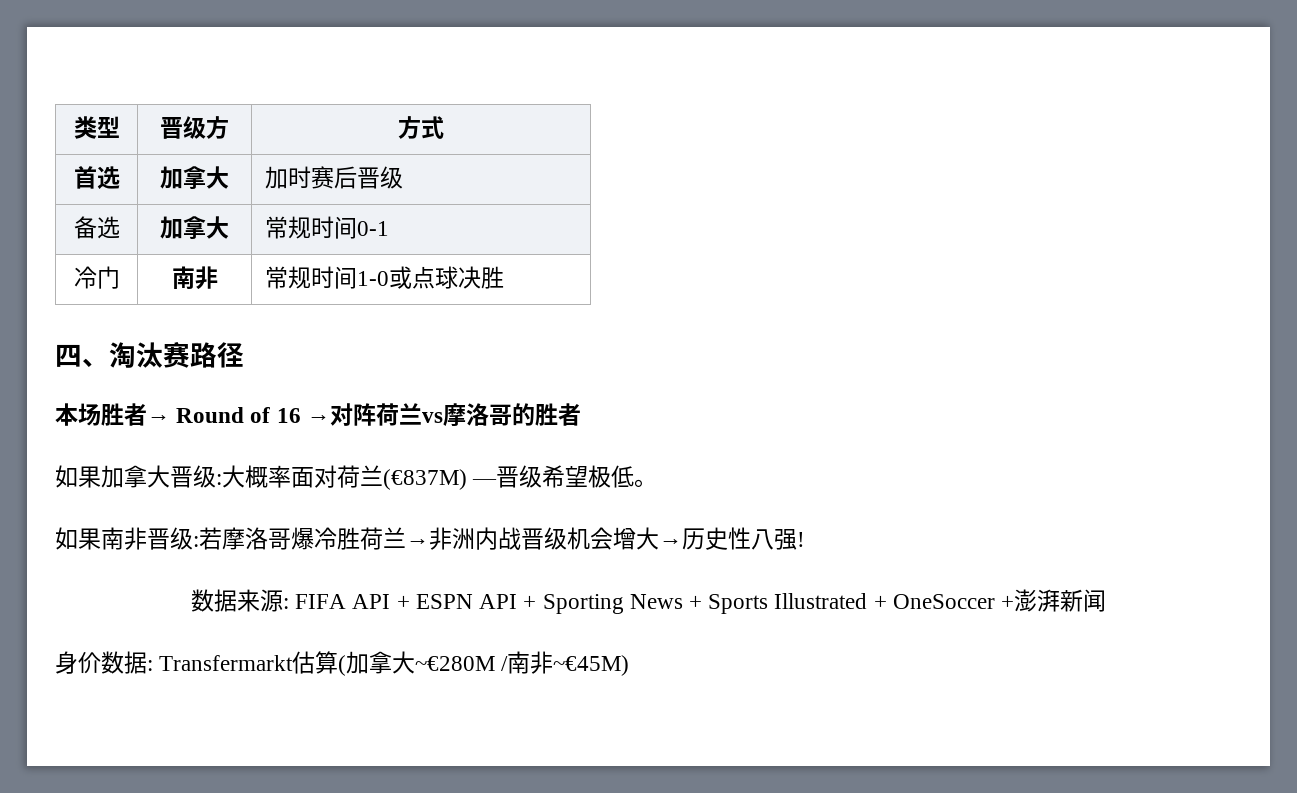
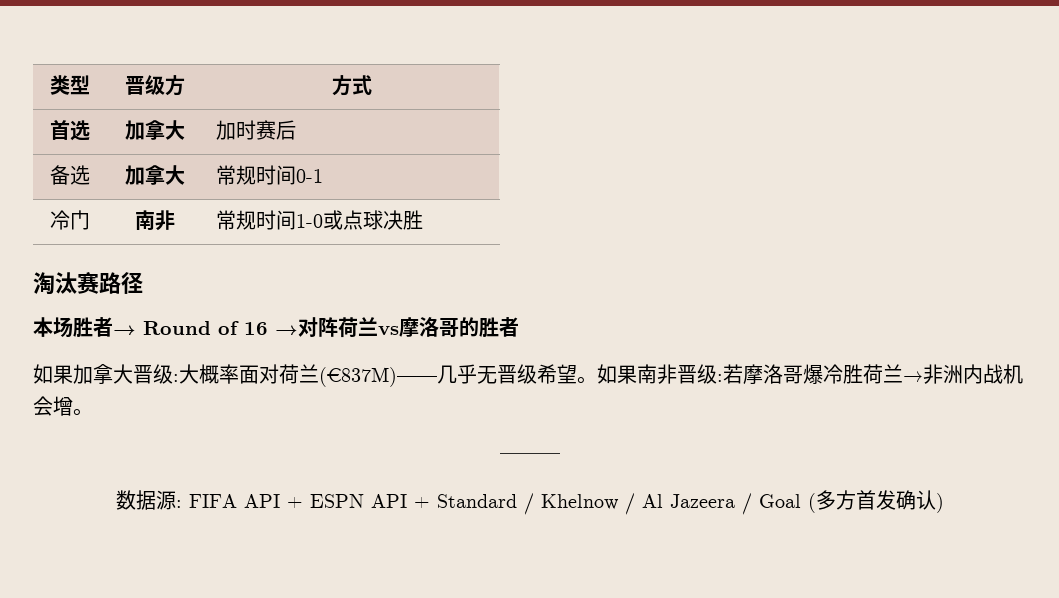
- 首选 | 加拿大 | 加时赛后晋级
+ 首选 | 加拿大 | 加时赛后
- 四、淘汰赛路径
+ 淘汰赛路径
- 如果加拿大晋级:大概率面对荷兰(€837M) —晋级希望极低。
- 如果南非晋级:若摩洛哥爆冷胜荷兰→非洲内战晋级机会增大→历史性八强!
- 数据来源: FIFA API + ESPN API + Sporting News + Sports Illustrated + OneSoccer +澎湃新闻
- 身价数据: Transfermarkt估算(加拿大~€280M /南非~€45M)
+ 如果加拿大晋级:大概率面对荷兰(€837M)——几乎无晋级希望。如果南非晋级:若摩洛哥爆冷胜荷兰→非洲内战机会增。
+ ───
+ 数据源: FIFA API + ESPN API + Standard / Khelnow / Al Jazeera / Goal (多方首发确认)

